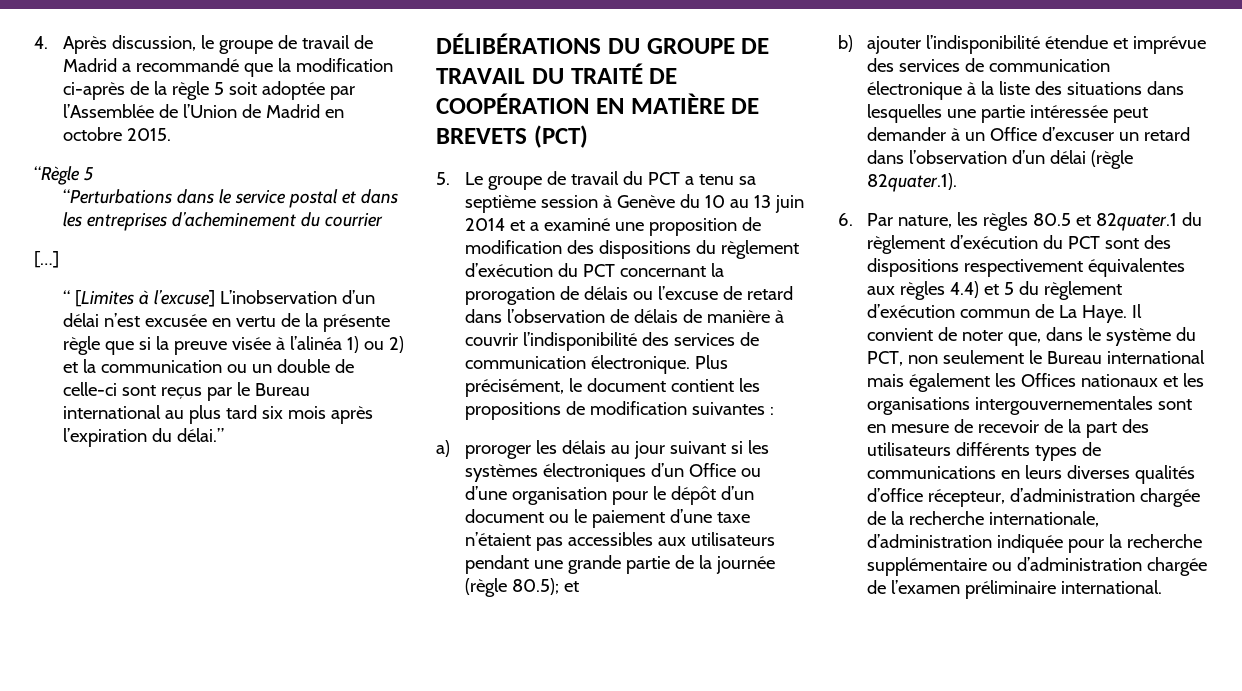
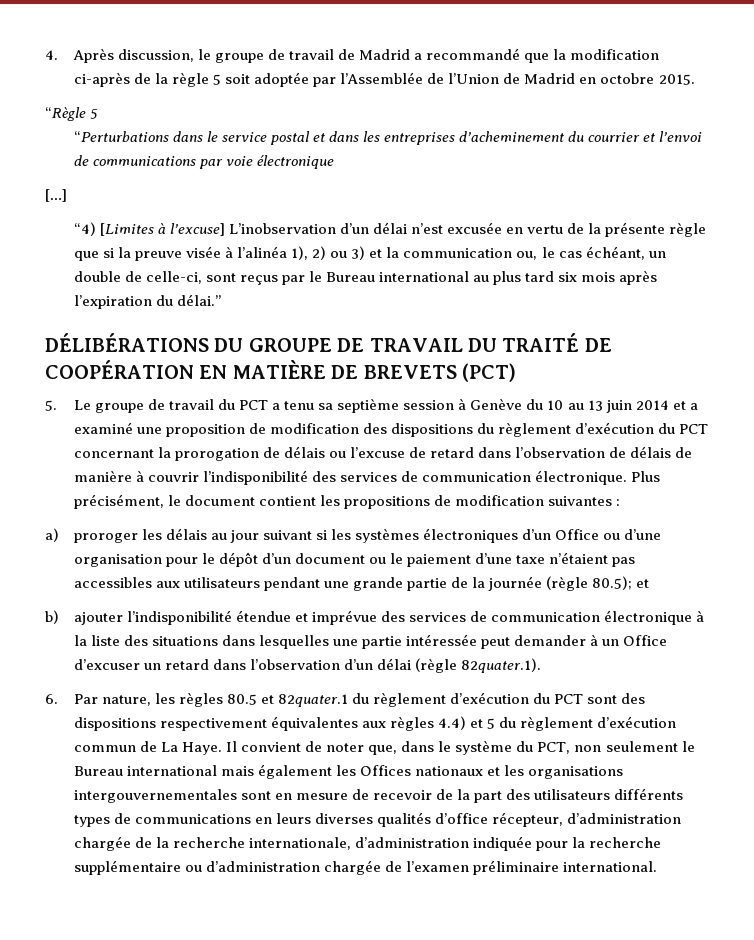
- “Perturbations dans le service postal et dans les entreprises d’acheminement du courrier
+ “Perturbations dans le service postal et dans les entreprises d’acheminement du courrier et l’envoi de communications par voie électronique
- “ [Limites à l’excuse] L’inobservation d’un délai n’est excusée en vertu de la présente règle que si la preuve visée à l’alinéa 1) ou 2) et la communication ou un double de celle-ci sont reçus par le Bureau international au plus tard six mois après l’expiration du délai.”
+ “4) [Limites à l’excuse] L’inobservation d’un délai n’est excusée en vertu de la présente règle que si la preuve visée à l’alinéa 1), 2) ou 3) et la communication ou, le cas échéant, un double de celle-ci, sont reçus par le Bureau international au plus tard six mois après l’expiration du délai.”

